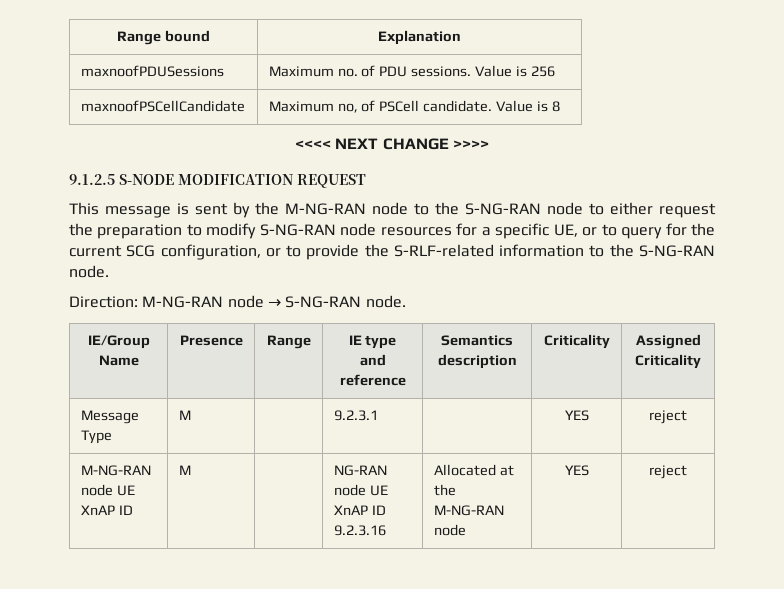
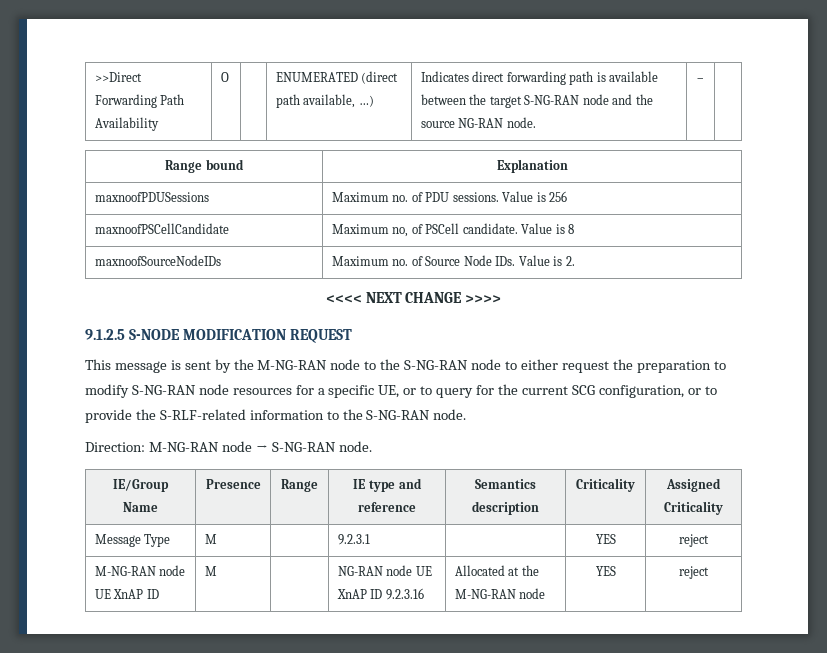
+ >>Direct Forwarding Path Availability | O | | ENUMERATED (direct path available, …) | Indicates direct forwarding path is available between the target S-NG-RAN node and the source NG-RAN node. | – |
+ maxnoofSourceNodeIDs | Maximum no. of Source Node IDs. Value is 2.

